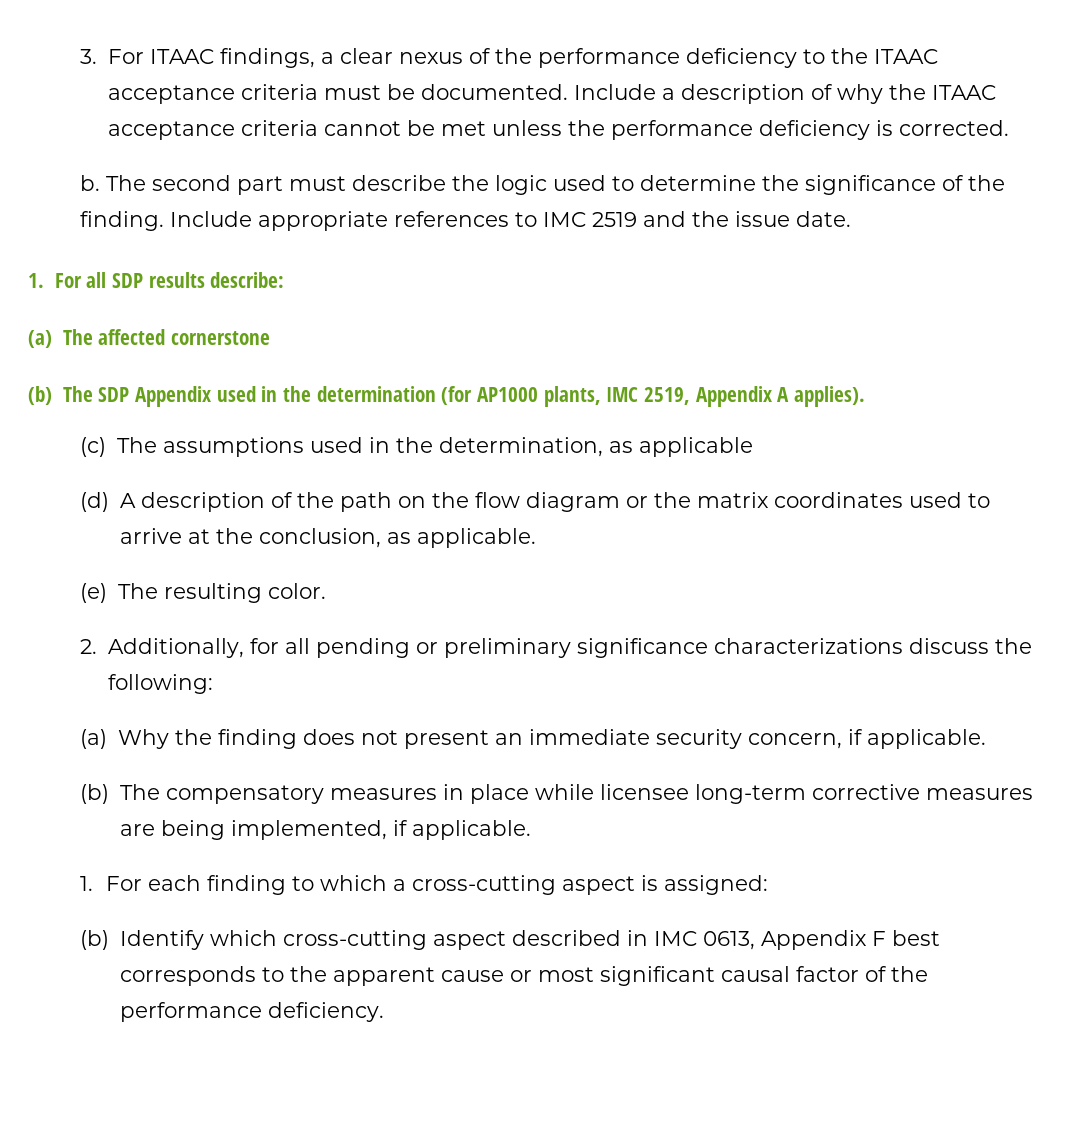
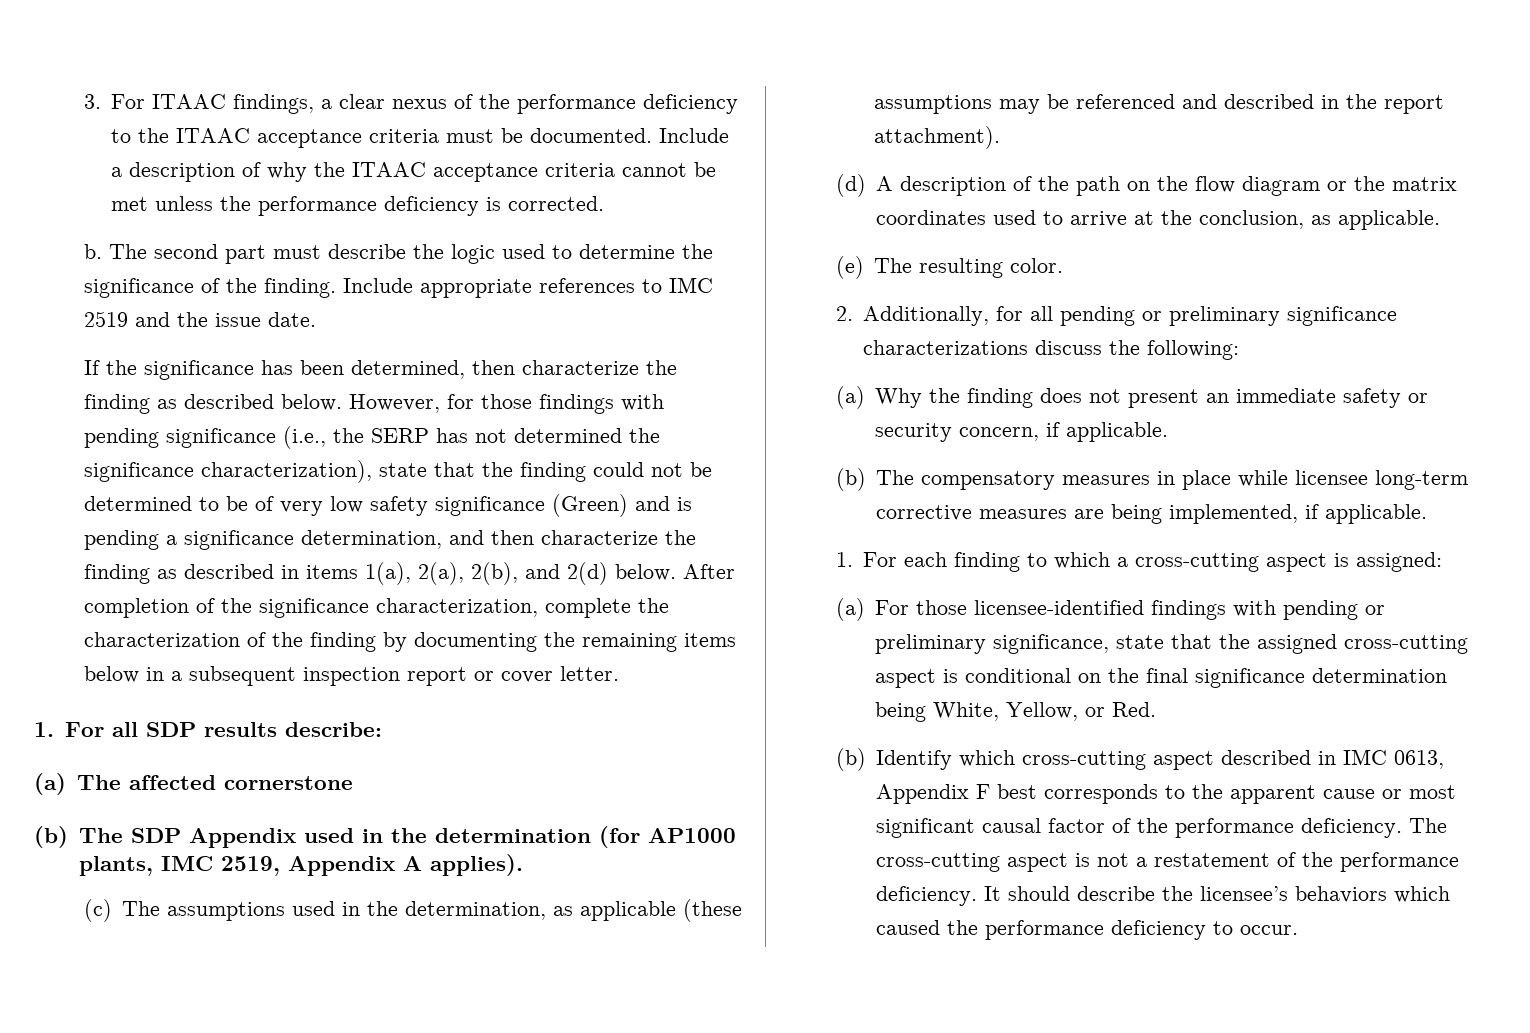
+ If the significance has been determined, then characterize the finding as described below. However, for those findings with pending significance (i.e., the SERP has not determined the significance characterization), state that the finding could not be determined to be of very low safety significance (Green) and is pending a significance determination, and then characterize the finding as described in items 1(a), 2(a), 2(b), and 2(d) below. After completion of the significance characterization, complete the characterization of the finding by documenting the remaining items below in a subsequent inspection report or cover letter.
- (c) The assumptions used in the determination, as applicable
+ (c) The assumptions used in the determination, as applicable (these assumptions may be referenced and described in the report attachment).
- (a) Why the finding does not present an immediate security concern, if applicable.
+ (a) Why the finding does not present an immediate safety or security concern, if applicable.
+ (a) For those licensee-identified findings with pending or preliminary significance, state that the assigned cross-cutting aspect is conditional on the final significance determination being White, Yellow, or Red.
+ The cross-cutting aspect is not a restatement of the performance deficiency. It should describe the licensee’s behaviors which caused the performance deficiency to occur.

